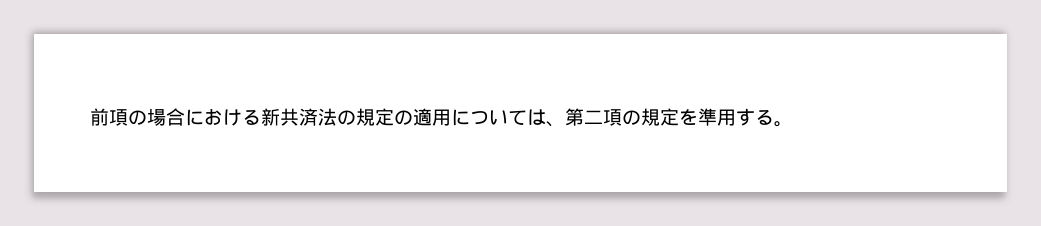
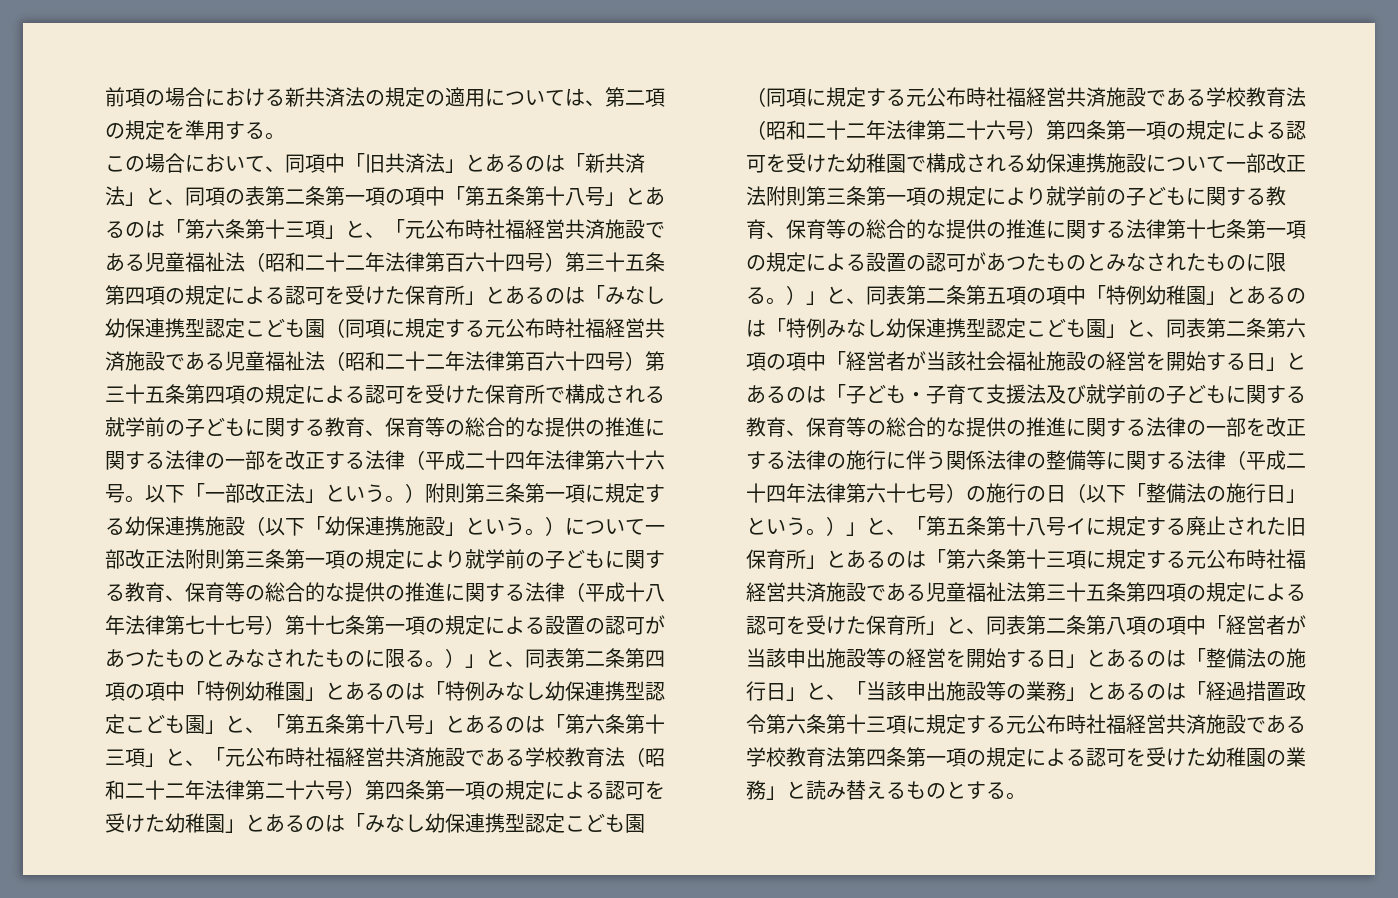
+ この場合において、同項中「旧共済法」とあるのは「新共済法」と、同項の表第二条第一項の項中「第五条第十八号」とあるのは「第六条第十三項」と、「元公布時社福経営共済施設である児童福祉法（昭和二十二年法律第百六十四号）第三十五条第四項の規定による認可を受けた保育所」とあるのは「みなし幼保連携型認定こども園（同項に規定する元公布時社福経営共済施設である児童福祉法（昭和二十二年法律第百六十四号）第三十五条第四項の規定による認可を受けた保育所で構成される就学前の子どもに関する教育、保育等の総合的な提供の推進に関する法律の一部を改正する法律（平成二十四年法律第六十六号。以下「一部改正法」という。）附則第三条第一項に規定する幼保連携施設（以下「幼保連携施設」という。）について一部改正法附則第三条第一項の規定により就学前の子どもに関する教育、保育等の総合的な提供の推進に関する法律（平成十八年法律第七十七号）第十七条第一項の規定による設置の認可があつたものとみなされたものに限る。）」と、同表第二条第四項の項中「特例幼稚園」とあるのは「特例みなし幼保連携型認定こども園」と、「第五条第十八号」とあるのは「第六条第十三項」と、「元公布時社福経営共済施設である学校教育法（昭和二十二年法律第二十六号）第四条第一項の規定による認可を受けた幼稚園」とあるのは「みなし幼保連携型認定こども園（同項に規定する元公布時社福経営共済施設である学校教育法（昭和二十二年法律第二十六号）第四条第一項の規定による認可を受けた幼稚園で構成される幼保連携施設について一部改正法附則第三条第一項の規定により就学前の子どもに関する教育、保育等の総合的な提供の推進に関する法律第十七条第一項の規定による設置の認可があつたものとみなされたものに限る。）」と、同表第二条第五項の項中「特例幼稚園」とあるのは「特例みなし幼保連携型認定こども園」と、同表第二条第六項の項中「経営者が当該社会福祉施設の経営を開始する日」とあるのは「子ども・子育て支援法及び就学前の子どもに関する教育、保育等の総合的な提供の推進に関する法律の一部を改正する法律の施行に伴う関係法律の整備等に関する法律（平成二十四年法律第六十七号）の施行の日（以下「整備法の施行日」という。）」と、「第五条第十八号イに規定する廃止された旧保育所」とあるのは「第六条第十三項に規定する元公布時社福経営共済施設である児童福祉法第三十五条第四項の規定による認可を受けた保育所」と、同表第二条第八項の項中「経営者が当該申出施設等の経営を開始する日」とあるのは「整備法の施行日」と、「当該申出施設等の業務」とあるのは「経過措置政令第六条第十三項に規定する元公布時社福経営共済施設である学校教育法第四条第一項の規定による認可を受けた幼稚園の業務」と読み替えるものとする。

